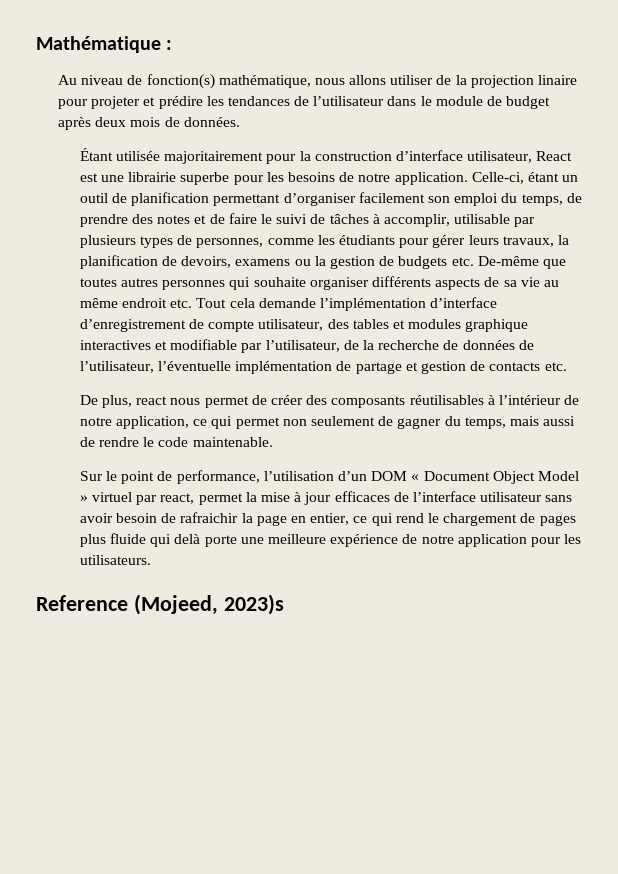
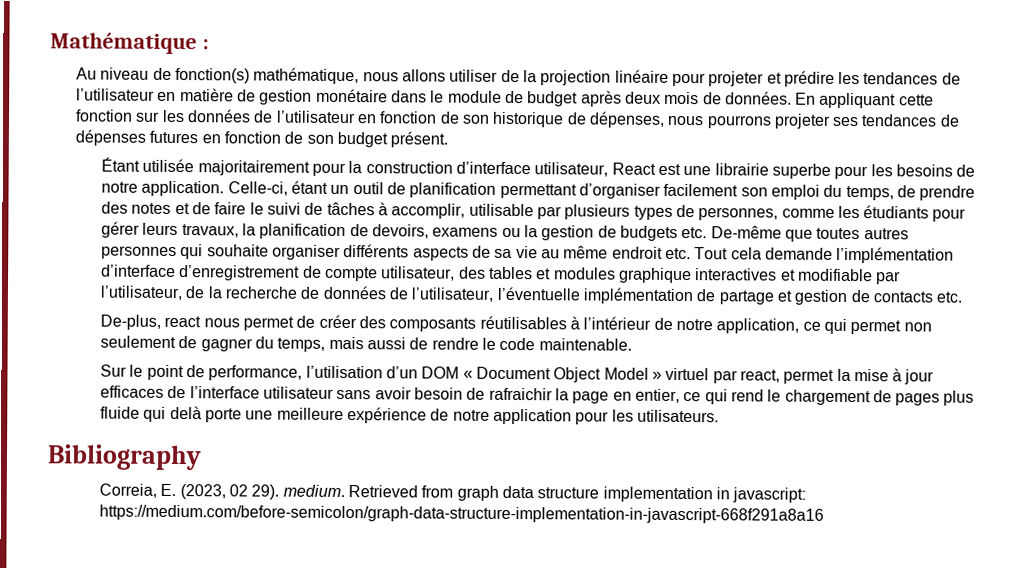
- Au niveau de fonction(s) mathématique, nous allons utiliser de la projection linaire pour projeter et prédire les tendances de l’utilisateur dans le module de budget après deux mois de données.
+ Au niveau de fonction(s) mathématique, nous allons utiliser de la projection linéaire pour projeter et prédire les tendances de l’utilisateur en matière de gestion monétaire dans le module de budget après deux mois de données. En appliquant cette fonction sur les données de l’utilisateur en fonction de son historique de dépenses, nous pourrons projeter ses tendances de dépenses futures en fonction de son budget présent.
- De plus, react nous permet de créer des composants réutilisables à l’intérieur de notre application, ce qui permet non seulement de gagner du temps, mais aussi de rendre le code maintenable.
+ De-plus, react nous permet de créer des composants réutilisables à l’intérieur de notre application, ce qui permet non seulement de gagner du temps, mais aussi de rendre le code maintenable.
- Reference (Mojeed, 2023)s
+ Bibliography
+ Correia, E. (2023, 02 29). medium. Retrieved from graph data structure implementation in javascript: https://medium.com/before-semicolon/graph-data-structure-implementation-in-javascript-668f291a8a16

